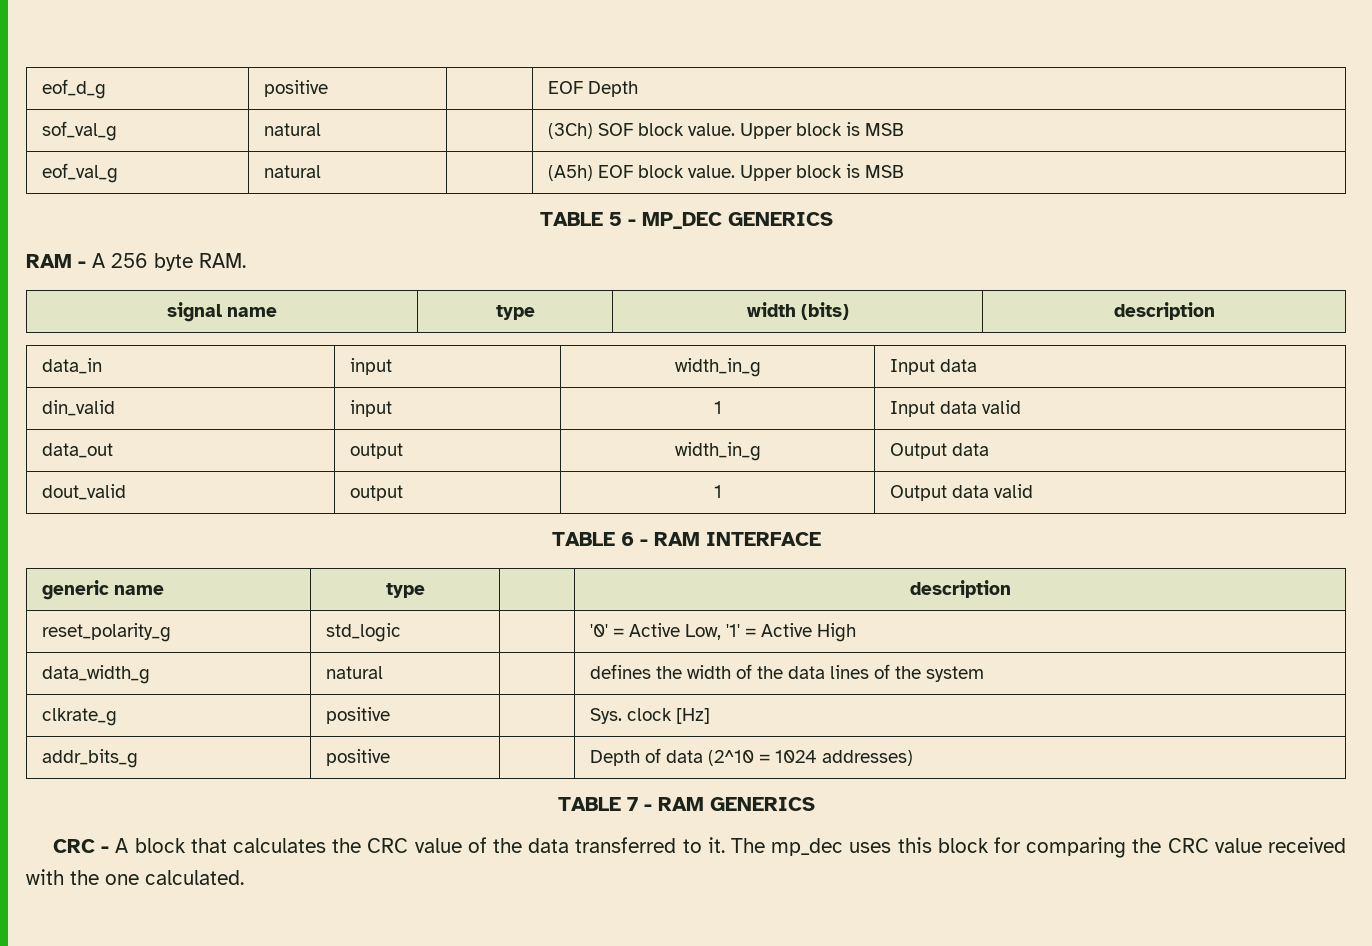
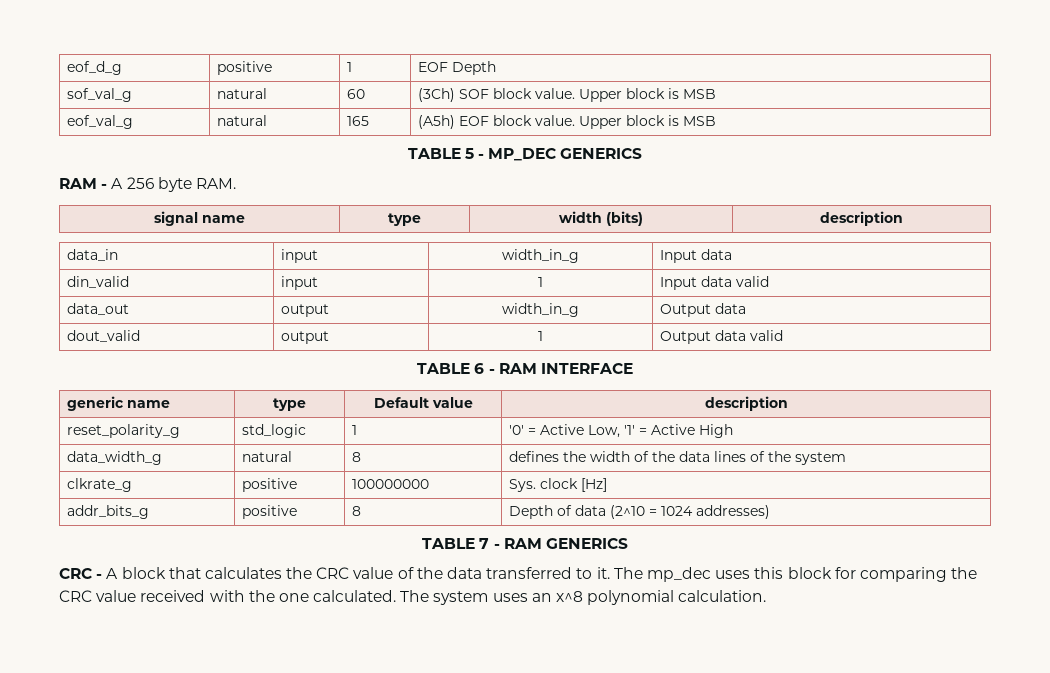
- eof_d_g | positive | | EOF Depth
+ eof_d_g | positive | 1 | EOF Depth
- sof_val_g | natural | | (3Ch) SOF block value. Upper block is MSB
+ sof_val_g | natural | 60 | (3Ch) SOF block value. Upper block is MSB
- eof_val_g | natural | | (A5h) EOF block value. Upper block is MSB
+ eof_val_g | natural | 165 | (A5h) EOF block value. Upper block is MSB
- generic name | type | | description
+ generic name | type | Default value | description
- reset_polarity_g | std_logic | | '0' = Active Low, '1' = Active High
+ reset_polarity_g | std_logic | 1 | '0' = Active Low, '1' = Active High
- data_width_g | natural | | defines the width of the data lines of the system
+ data_width_g | natural | 8 | defines the width of the data lines of the system
- clkrate_g | positive | | Sys. clock [Hz]
+ clkrate_g | positive | 100000000 | Sys. clock [Hz]
- addr_bits_g | positive | | Depth of data (2^10 = 1024 addresses)
+ addr_bits_g | positive | 8 | Depth of data (2^10 = 1024 addresses)
+ The system uses an x^8 polynomial calculation.

